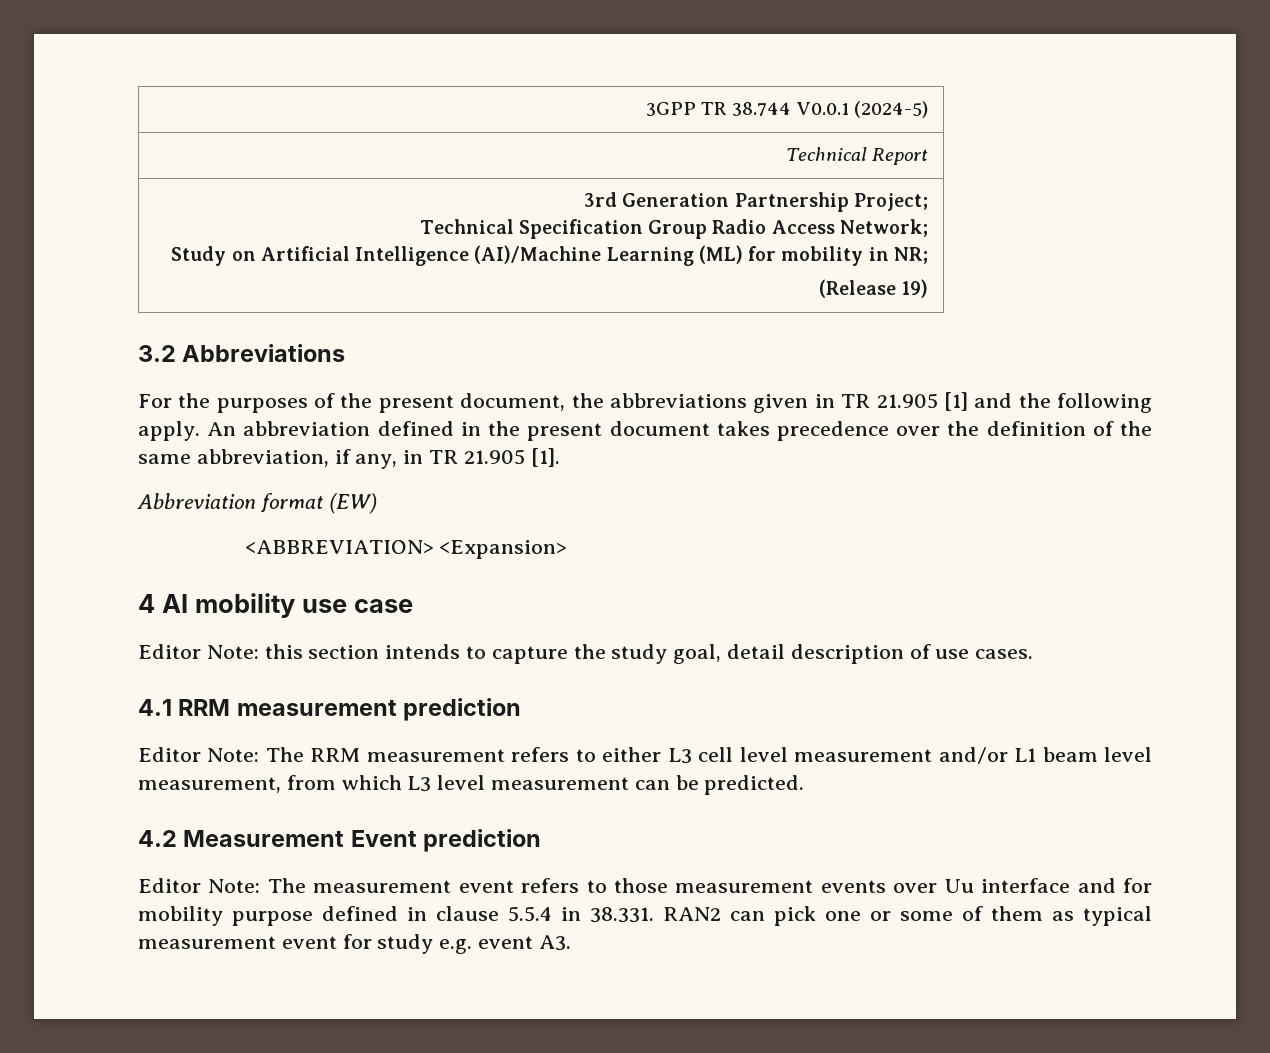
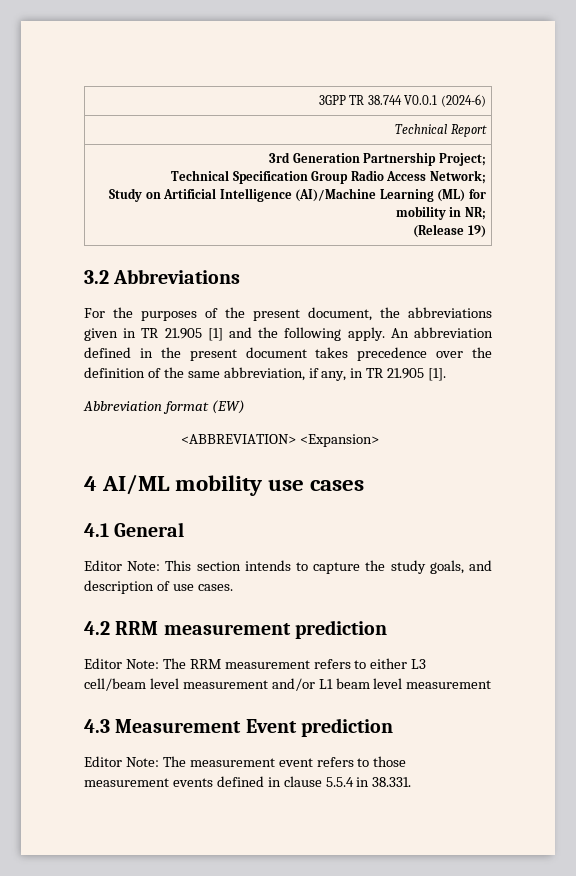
- 3GPP TR 38.744 V0.0.1 (2024-5)
+ 3GPP TR 38.744 V0.0.1 (2024-6)
- 4 AI mobility use case
- Editor Note: this section intends to capture the study goal, detail description of use cases.
+ 4 AI/ML mobility use cases
+ 4.1 General
+ Editor Note: This section intends to capture the study goals, and description of use cases.
- 4.1 RRM measurement prediction
+ 4.2 RRM measurement prediction
- Editor Note: The RRM measurement refers to either L3 cell level measurement and/or L1 beam level measurement, from which L3 level measurement can be predicted.
- 4.2 Measurement Event prediction
+ Editor Note: The RRM measurement refers to either L3 cell/beam level measurement and/or L1 beam level measurement
+ 4.3 Measurement Event prediction
- Editor Note: The measurement event refers to those measurement events over Uu interface and for mobility purpose defined in clause 5.5.4 in 38.331. RAN2 can pick one or some of them as typical measurement event for study e.g. event A3.
+ Editor Note: The measurement event refers to those measurement events defined in clause 5.5.4 in 38.331.

